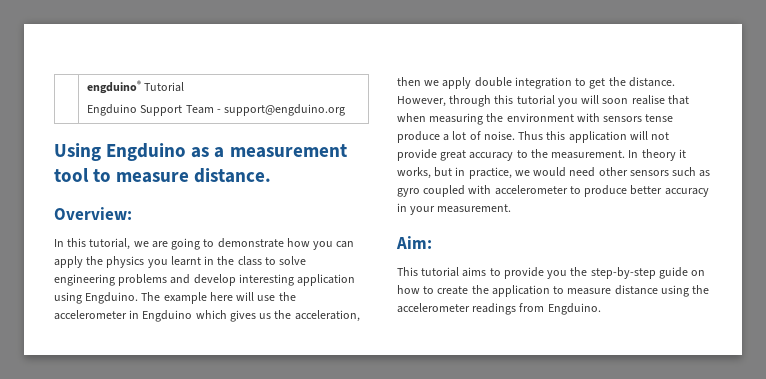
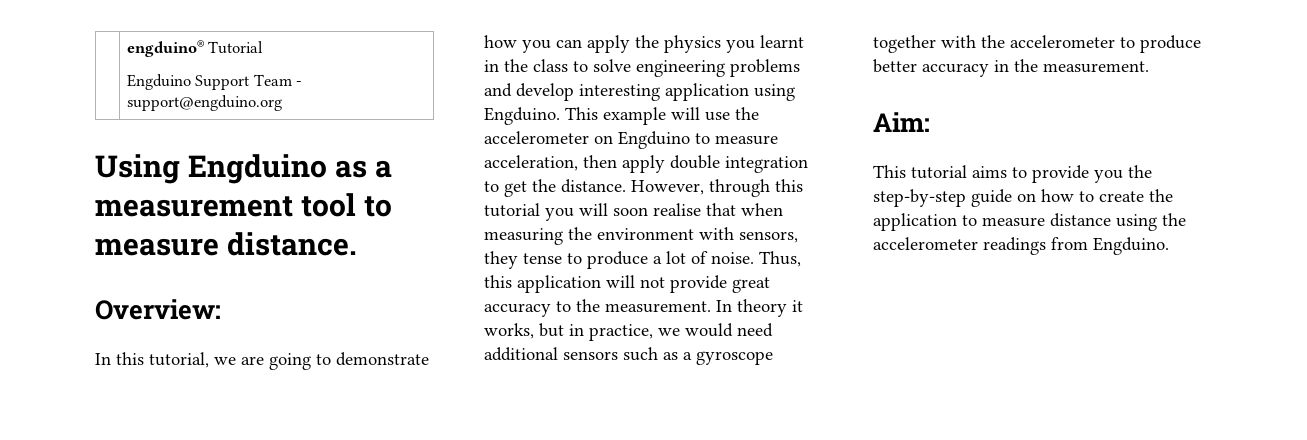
- The example here will use the accelerometer in Engduino which gives us the acceleration, then we apply double integration to get the distance.
+ This example will use the accelerometer on Engduino to measure acceleration, then apply double integration to get the distance.
- However, through this tutorial you will soon realise that when measuring the environment with sensors tense produce a lot of noise.
+ However, through this tutorial you will soon realise that when measuring the environment with sensors, they tense to produce a lot of noise.
- Thus this application will not provide great accuracy to the measurement.
+ Thus, this application will not provide great accuracy to the measurement.
- In theory it works, but in practice, we would need other sensors such as gyro coupled with accelerometer to produce better accuracy in your measurement.
+ In theory it works, but in practice, we would need additional sensors such as a gyroscope together with the accelerometer to produce better accuracy in the measurement.

